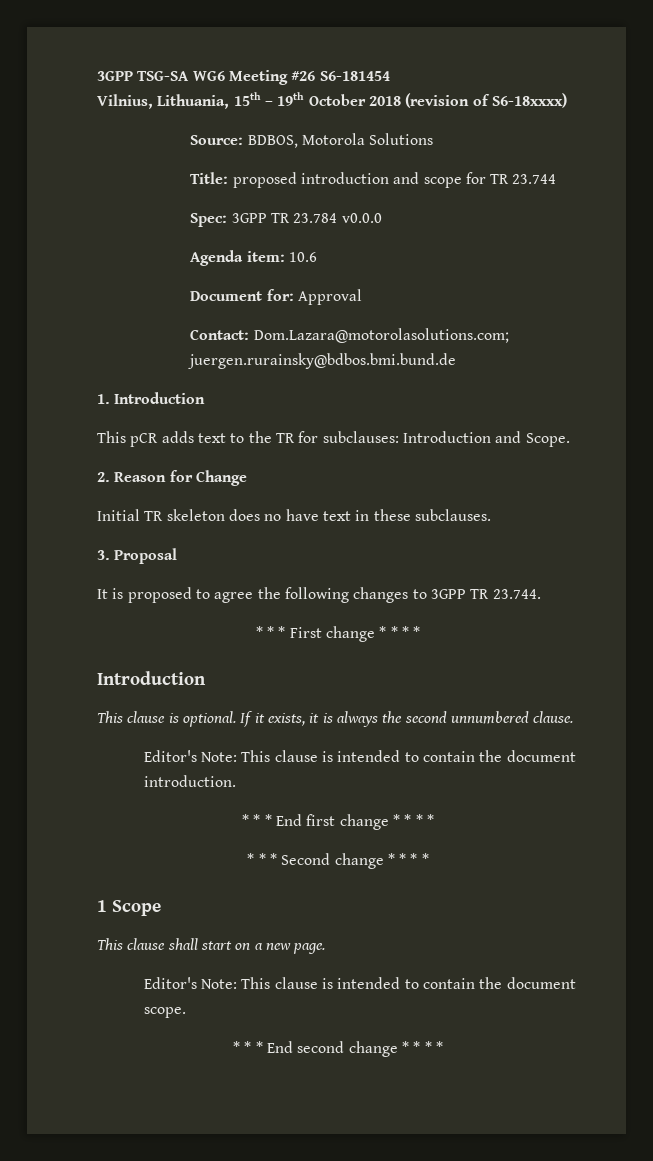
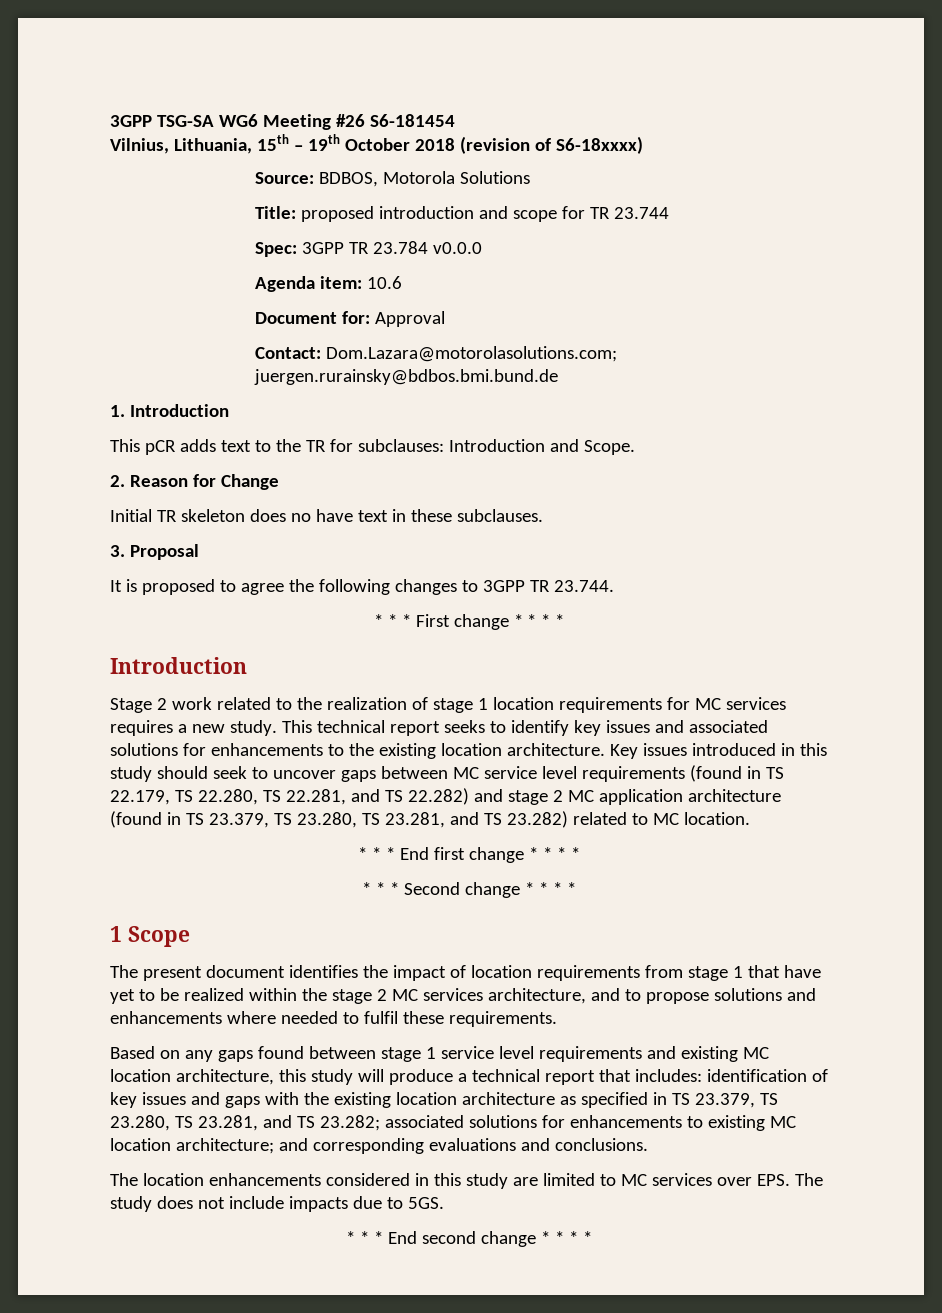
- This clause is optional. If it exists, it is always the second unnumbered clause.
- Editor's Note: This clause is intended to contain the document introduction.
+ Stage 2 work related to the realization of stage 1 location requirements for MC services requires a new study. This technical report seeks to identify key issues and associated solutions for enhancements to the existing location architecture. Key issues introduced in this study should seek to uncover gaps between MC service level requirements (found in TS 22.179, TS 22.280, TS 22.281, and TS 22.282) and stage 2 MC application architecture (found in TS 23.379, TS 23.280, TS 23.281, and TS 23.282) related to MC location.
- This clause shall start on a new page.
- Editor's Note: This clause is intended to contain the document scope.
+ The present document identifies the impact of location requirements from stage 1 that have yet to be realized within the stage 2 MC services architecture, and to propose solutions and enhancements where needed to fulfil these requirements.
+ Based on any gaps found between stage 1 service level requirements and existing MC location architecture, this study will produce a technical report that includes: identification of key issues and gaps with the existing location architecture as specified in TS 23.379, TS 23.280, TS 23.281, and TS 23.282; associated solutions for enhancements to existing MC location architecture; and corresponding evaluations and conclusions.
+ The location enhancements considered in this study are limited to MC services over EPS. The study does not include impacts due to 5GS.

